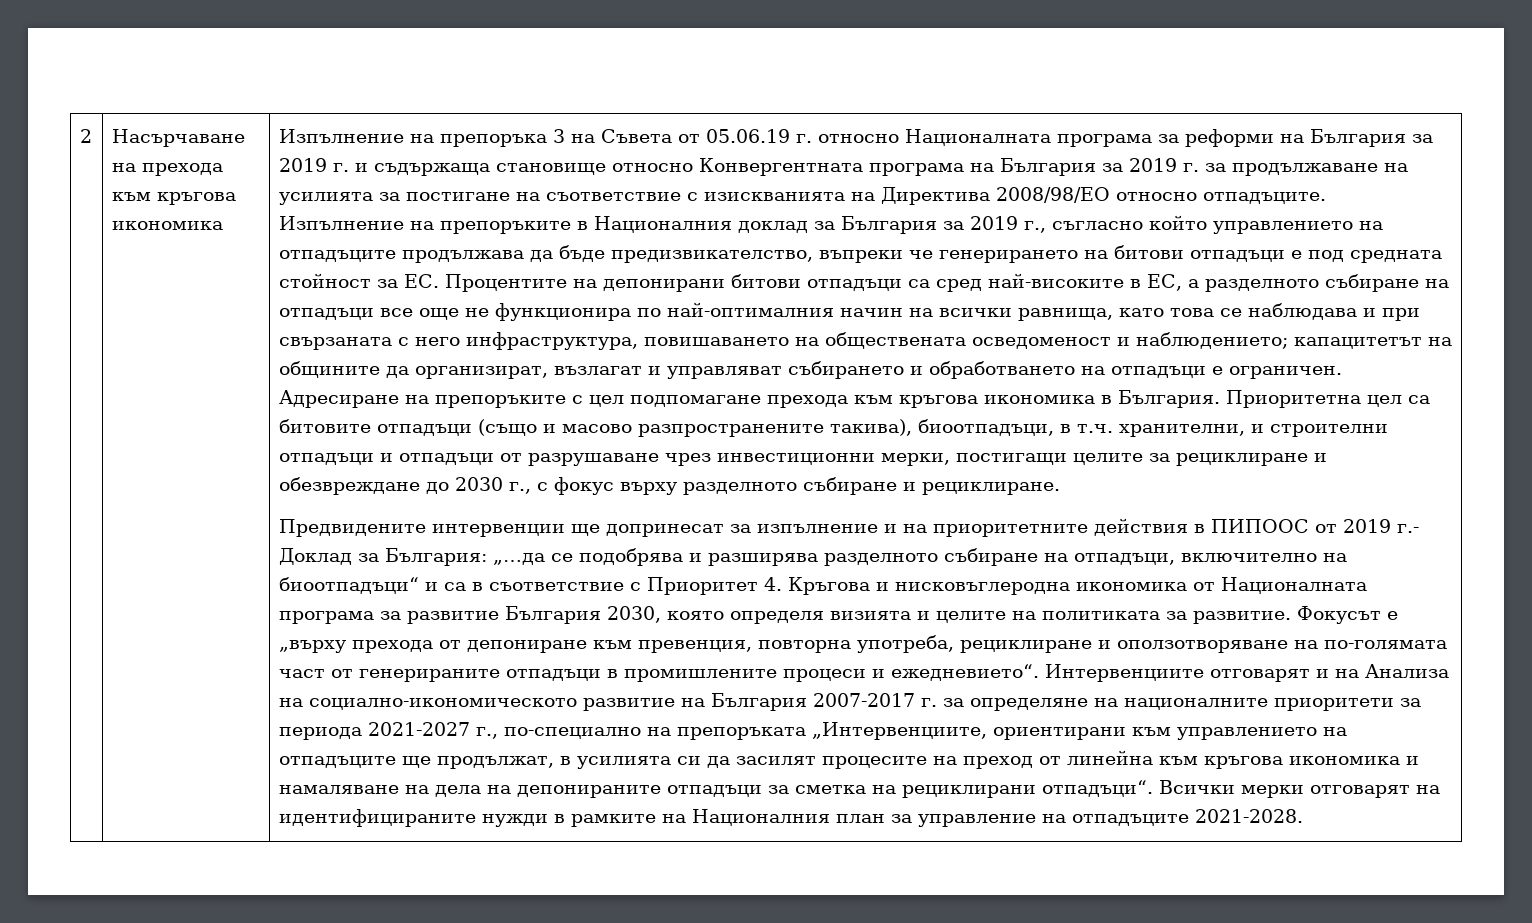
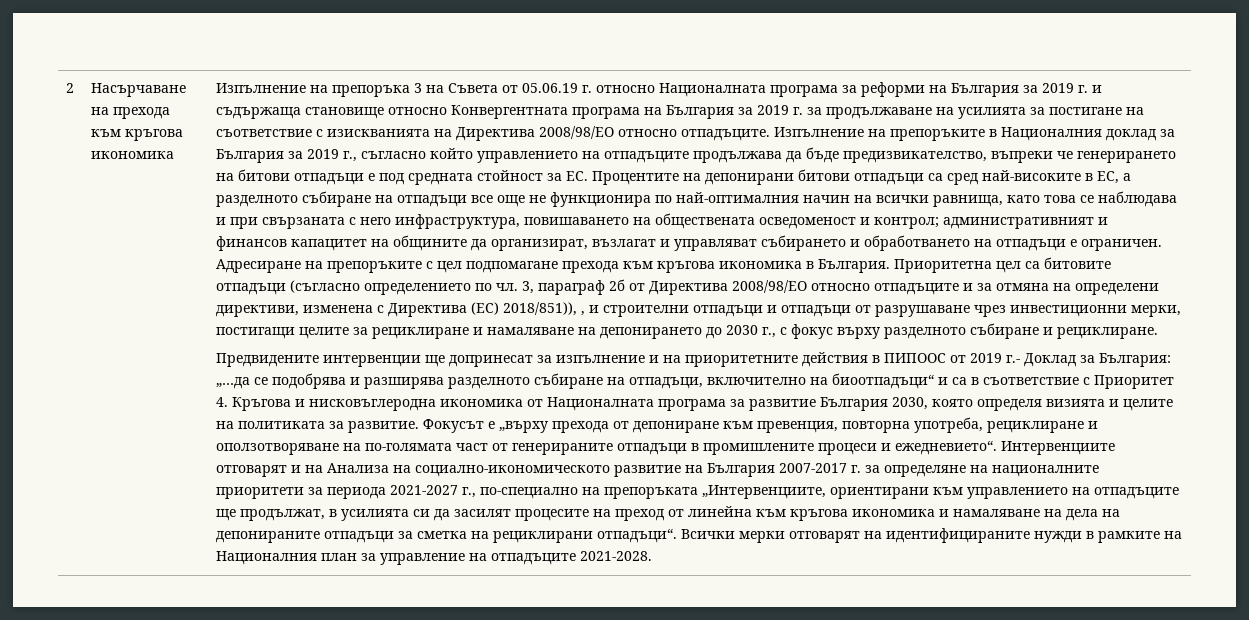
- Изпълнение на препоръките в Националния доклад за България за 2019 г., съгласно който управлението на отпадъците продължава да бъде предизвикателство, въпреки че генерирането на битови отпадъци е под средната стойност за ЕС. Процентите на депонирани битови отпадъци са сред най-високите в ЕС, а разделното събиране на отпадъци все още не функционира по най-оптималния начин на всички равнища, като това се наблюдава и при свързаната с него инфраструктура, повишаването на обществената осведоменост и наблюдението; капацитетът на общините да организират, възлагат и управляват събирането и обработването на отпадъци е ограничен.
+ Изпълнение на препоръките в Националния доклад за България за 2019 г., съгласно който управлението на отпадъците продължава да бъде предизвикателство, въпреки че генерирането на битови отпадъци е под средната стойност за ЕС. Процентите на депонирани битови отпадъци са сред най-високите в ЕС, а разделното събиране на отпадъци все още не функционира по най-оптималния начин на всички равнища, като това се наблюдава и при свързаната с него инфраструктура, повишаването на обществената осведоменост и контрол; административният и финансов капацитет на общините да организират, възлагат и управляват събирането и обработването на отпадъци е ограничен.
- Приоритетна цел са битовите отпадъци (също и масово разпространените такива), биоотпадъци, в т.ч. хранителни, и строителни отпадъци и отпадъци от разрушаване чрез инвестиционни мерки, постигащи целите за рециклиране и обезвреждане до 2030 г., с фокус върху разделното събиране и рециклиране.
+ Приоритетна цел са битовите отпадъци (съгласно определението по чл. 3, параграф 2б от Директива 2008/98/ЕО относно отпадъците и за отмяна на определени директиви, изменена с Директива (ЕС) 2018/851)), , и строителни отпадъци и отпадъци от разрушаване чрез инвестиционни мерки, постигащи целите за рециклиране и намаляване на депонирането до 2030 г., с фокус върху разделното събиране и рециклиране.

